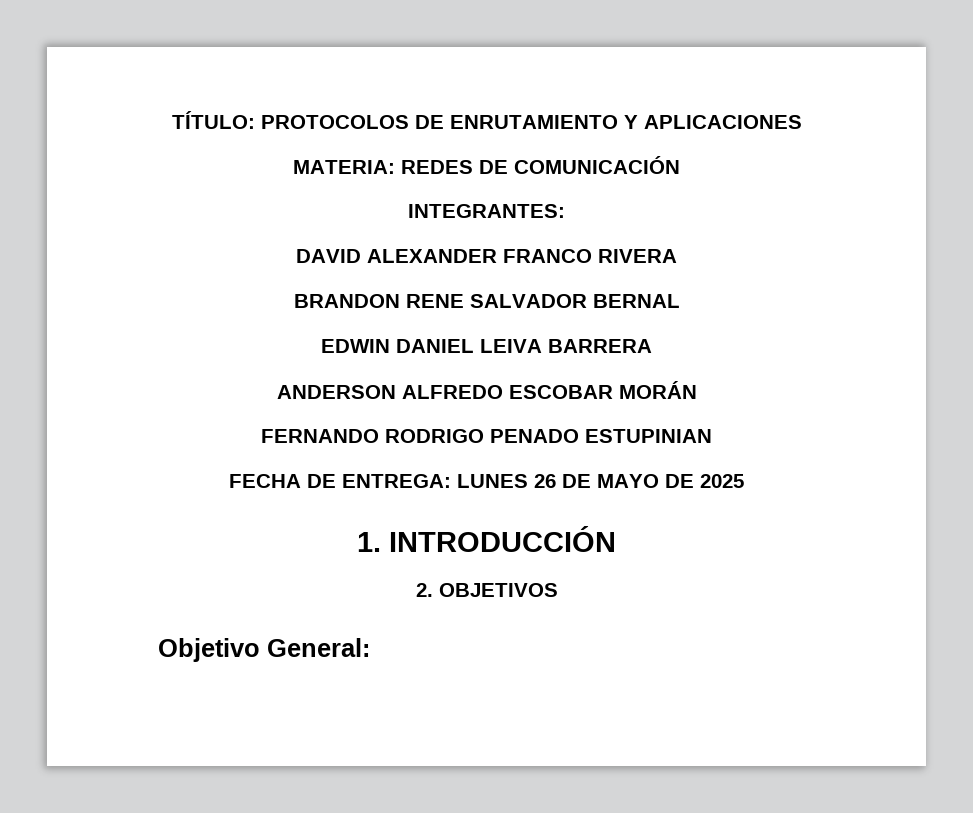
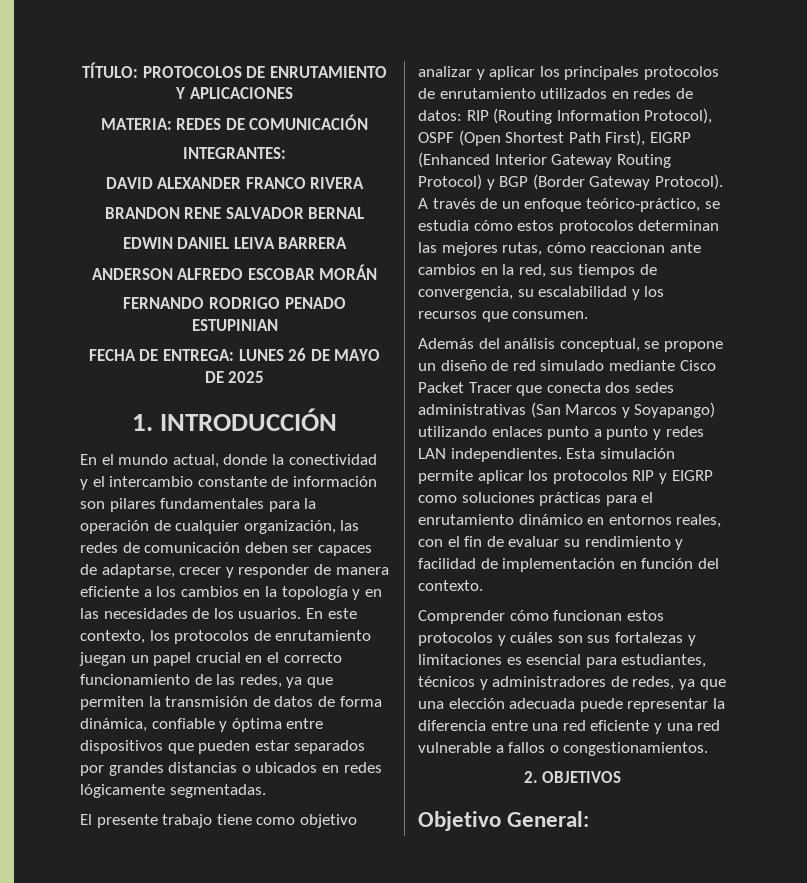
+ En el mundo actual, donde la conectividad y el intercambio constante de información son pilares fundamentales para la operación de cualquier organización, las redes de comunicación deben ser capaces de adaptarse, crecer y responder de manera eficiente a los cambios en la topología y en las necesidades de los usuarios. En este contexto, los protocolos de enrutamiento juegan un papel crucial en el correcto funcionamiento de las redes, ya que permiten la transmisión de datos de forma dinámica, confiable y óptima entre dispositivos que pueden estar separados por grandes distancias o ubicados en redes lógicamente segmentadas.
+ El presente trabajo tiene como objetivo analizar y aplicar los principales protocolos de enrutamiento utilizados en redes de datos: RIP (Routing Information Protocol), OSPF (Open Shortest Path First), EIGRP (Enhanced Interior Gateway Routing Protocol) y BGP (Border Gateway Protocol). A través de un enfoque teórico-práctico, se estudia cómo estos protocolos determinan las mejores rutas, cómo reaccionan ante cambios en la red, sus tiempos de convergencia, su escalabilidad y los recursos que consumen.
+ Además del análisis conceptual, se propone un diseño de red simulado mediante Cisco Packet Tracer que conecta dos sedes administrativas (San Marcos y Soyapango) utilizando enlaces punto a punto y redes LAN independientes. Esta simulación permite aplicar los protocolos RIP y EIGRP como soluciones prácticas para el enrutamiento dinámico en entornos reales, con el fin de evaluar su rendimiento y facilidad de implementación en función del contexto.
+ Comprender cómo funcionan estos protocolos y cuáles son sus fortalezas y limitaciones es esencial para estudiantes, técnicos y administradores de redes, ya que una elección adecuada puede representar la diferencia entre una red eficiente y una red vulnerable a fallos o congestionamientos.

